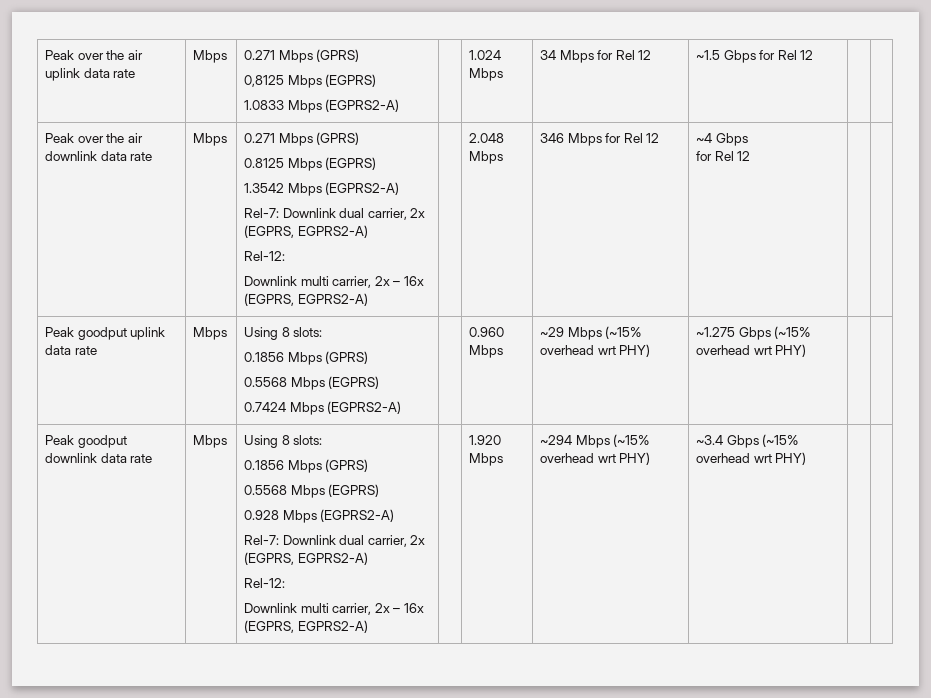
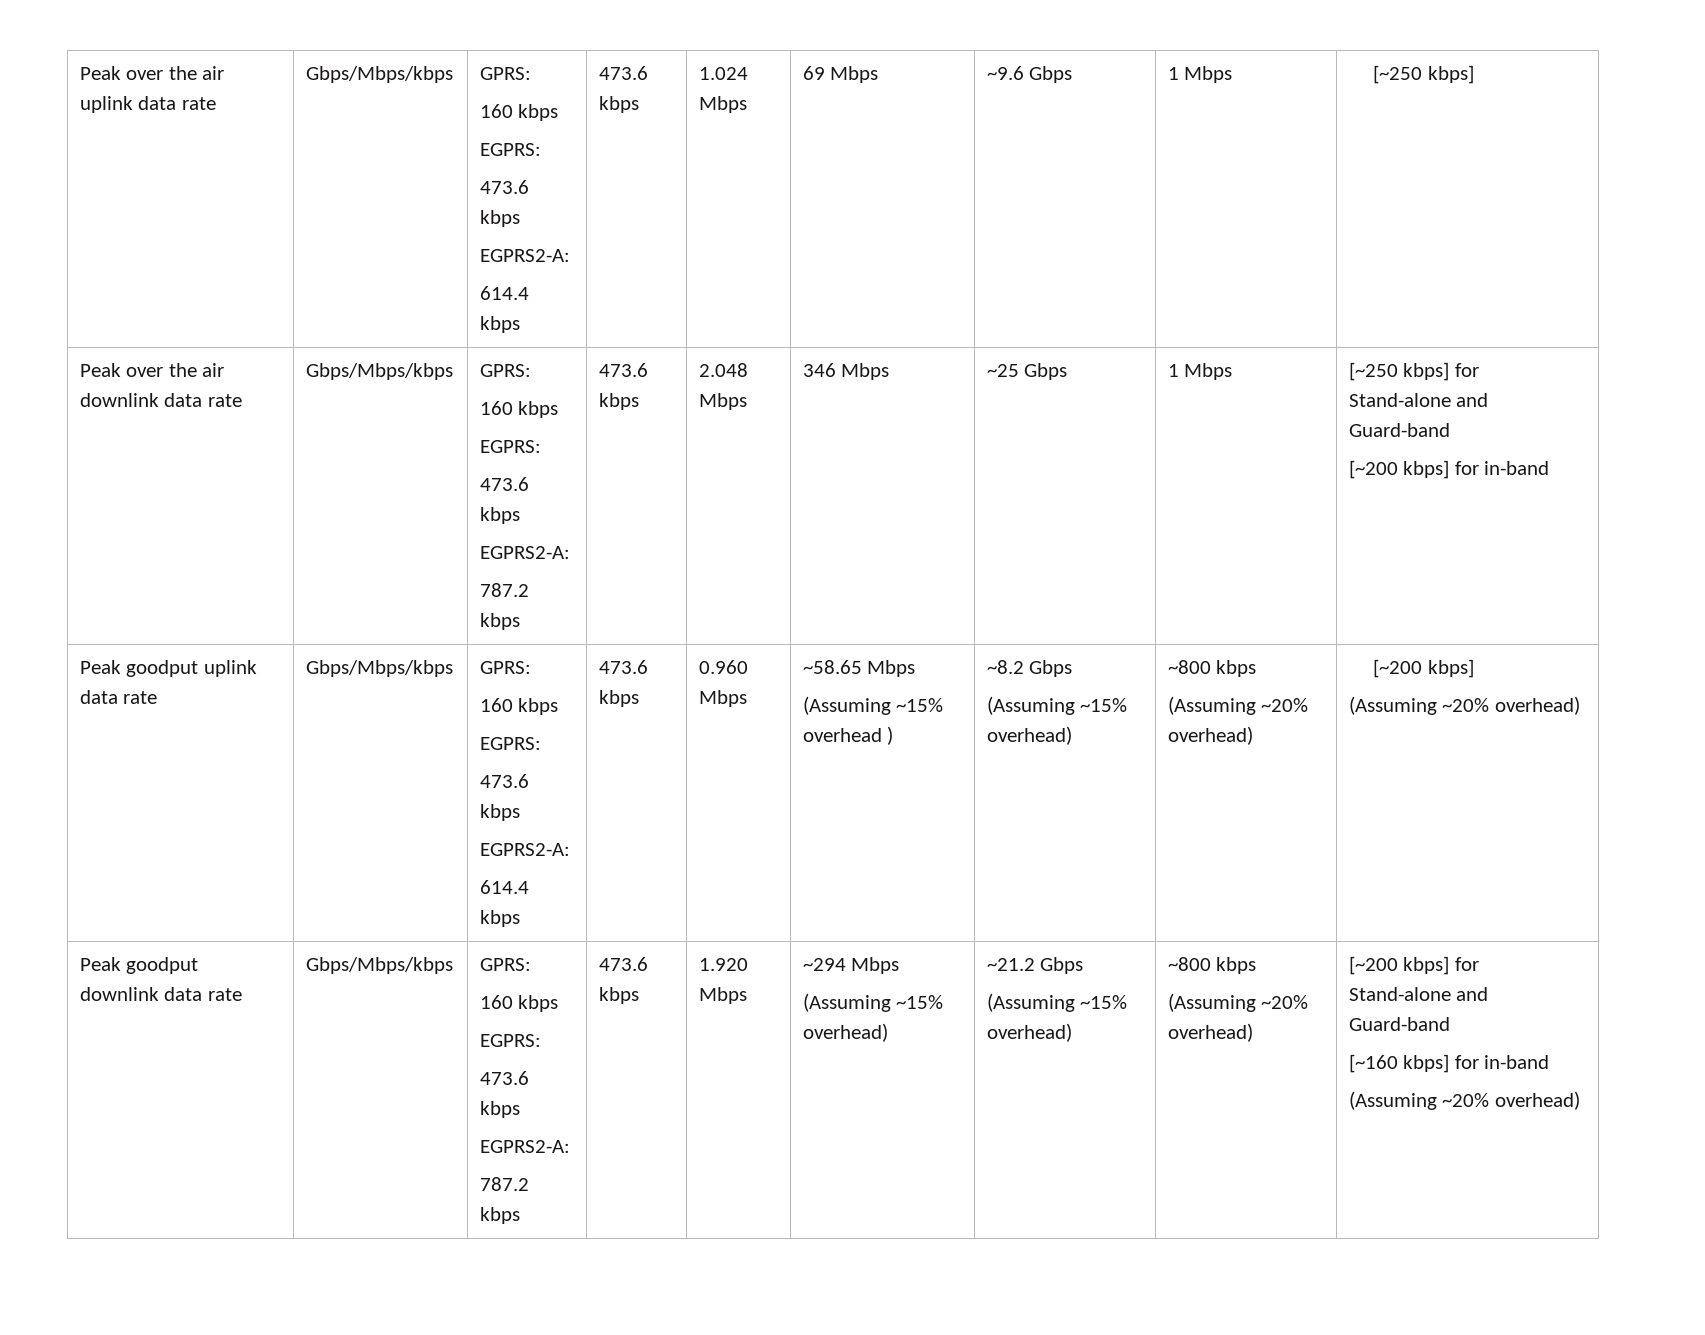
- Peak over the air uplink data rate | Mbps | 0.271 Mbps (GPRS)
- 0,8125 Mbps (EGPRS)
- 1.0833 Mbps (EGPRS2-A) | | 1.024 Mbps | 34 Mbps for Rel 12 | ~1.5 Gbps for Rel 12 | |
+ Peak over the air uplink data rate | Gbps/Mbps/kbps | GPRS:
+ 160 kbps
+ EGPRS:
+ 473.6 kbps
+ EGPRS2-A:
+ 614.4 kbps | 473.6 kbps | 1.024 Mbps | 69 Mbps | ~9.6 Gbps | 1 Mbps | [~250 kbps]
- Peak over the air downlink data rate | Mbps | 0.271 Mbps (GPRS)
- 0.8125 Mbps (EGPRS)
- 1.3542 Mbps (EGPRS2-A)
- Rel-7: Downlink dual carrier, 2x (EGPRS, EGPRS2-A)
- Rel-12:
- Downlink multi carrier, 2x – 16x (EGPRS, EGPRS2-A) | | 2.048 Mbps | 346 Mbps for Rel 12 | ~4 Gbps
- for Rel 12
+ Peak over the air downlink data rate | Gbps/Mbps/kbps | GPRS:
+ 160 kbps
+ EGPRS:
+ 473.6 kbps
+ EGPRS2-A:
+ 787.2 kbps | 473.6 kbps | 2.048 Mbps | 346 Mbps | ~25 Gbps | 1 Mbps | [~250 kbps] for Stand-alone and Guard-band
+ [~200 kbps] for in-band
- Peak goodput uplink data rate | Mbps | Using 8 slots:
- 0.1856 Mbps (GPRS)
- 0.5568 Mbps (EGPRS)
- 0.7424 Mbps (EGPRS2-A) | | 0.960 Mbps | ~29 Mbps (~15% overhead wrt PHY) | ~1.275 Gbps (~15% overhead wrt PHY) | |
+ Peak goodput uplink data rate | Gbps/Mbps/kbps | GPRS:
+ 160 kbps
+ EGPRS:
+ 473.6 kbps
+ EGPRS2-A:
+ 614.4 kbps | 473.6 kbps | 0.960 Mbps | ~58.65 Mbps
+ (Assuming ~15% overhead ) | ~8.2 Gbps
+ (Assuming ~15% overhead) | ~800 kbps
+ (Assuming ~20% overhead) | [~200 kbps]
+ (Assuming ~20% overhead)
- Peak goodput downlink data rate | Mbps | Using 8 slots:
- 0.1856 Mbps (GPRS)
- 0.5568 Mbps (EGPRS)
- 0.928 Mbps (EGPRS2-A)
- Rel-7: Downlink dual carrier, 2x (EGPRS, EGPRS2-A)
- Rel-12:
- Downlink multi carrier, 2x – 16x (EGPRS, EGPRS2-A) | | 1.920 Mbps | ~294 Mbps (~15% overhead wrt PHY) | ~3.4 Gbps (~15% overhead wrt PHY)
+ Peak goodput downlink data rate | Gbps/Mbps/kbps | GPRS:
+ 160 kbps
+ EGPRS:
+ 473.6 kbps
+ EGPRS2-A:
+ 787.2 kbps | 473.6 kbps | 1.920 Mbps | ~294 Mbps
+ (Assuming ~15% overhead) | ~21.2 Gbps
+ (Assuming ~15% overhead) | ~800 kbps
+ (Assuming ~20% overhead) | [~200 kbps] for Stand-alone and Guard-band
+ [~160 kbps] for in-band
+ (Assuming ~20% overhead)

